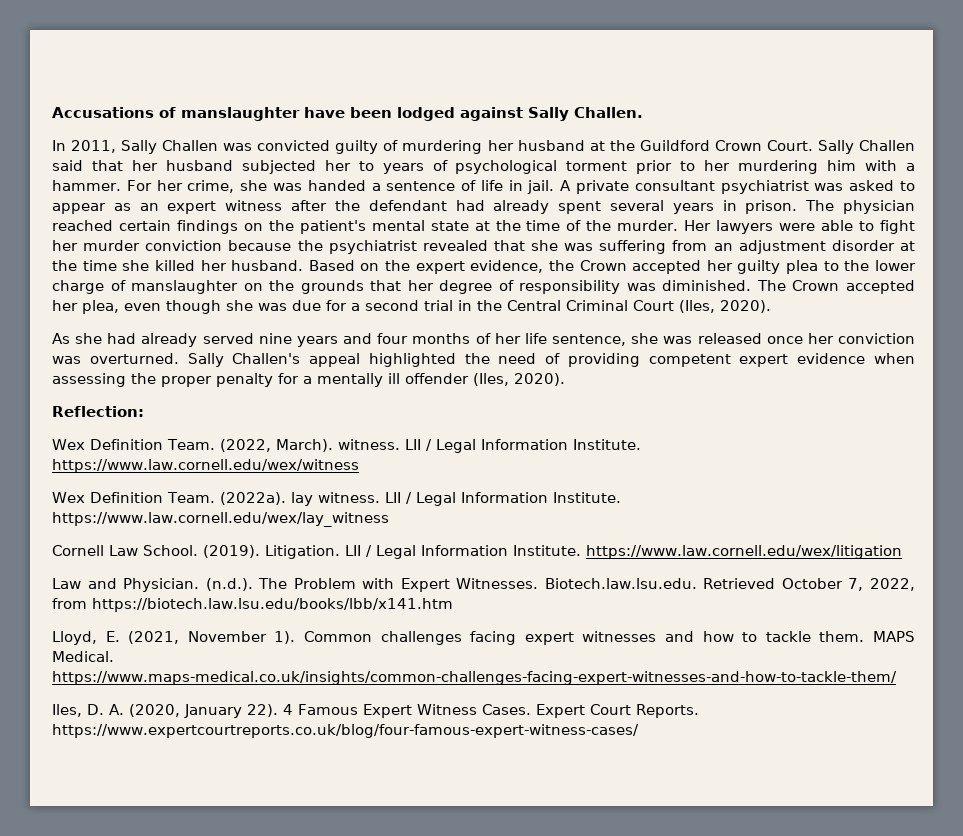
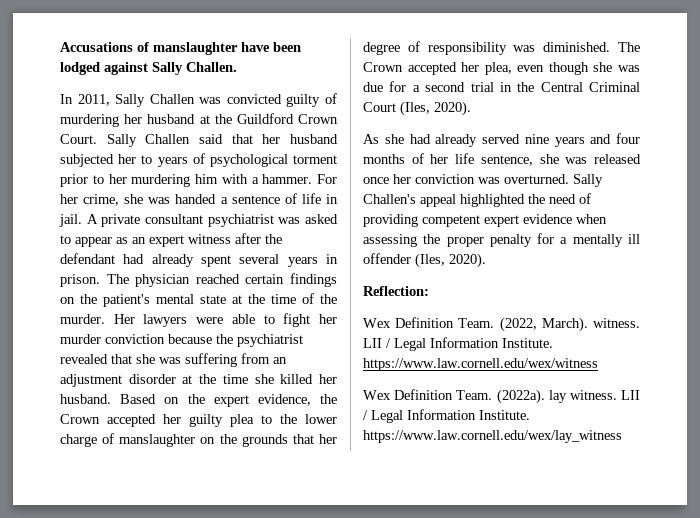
- Cornell Law School. (2019). Litigation. LII / Legal Information Institute. https://www.law.cornell.edu/wex/litigation
- Law and Physician. (n.d.). The Problem with Expert Witnesses. Biotech.law.lsu.edu. Retrieved October 7, 2022, from https://biotech.law.lsu.edu/books/lbb/x141.htm
- Lloyd, E. (2021, November 1). Common challenges facing expert witnesses and how to tackle them. MAPS Medical. https://www.maps-medical.co.uk/insights/common-challenges-facing-expert-witnesses-and-how-to-tackle-them/
- Iles, D. A. (2020, January 22). 4 Famous Expert Witness Cases. Expert Court Reports. https://www.expertcourtreports.co.uk/blog/four-famous-expert-witness-cases/

